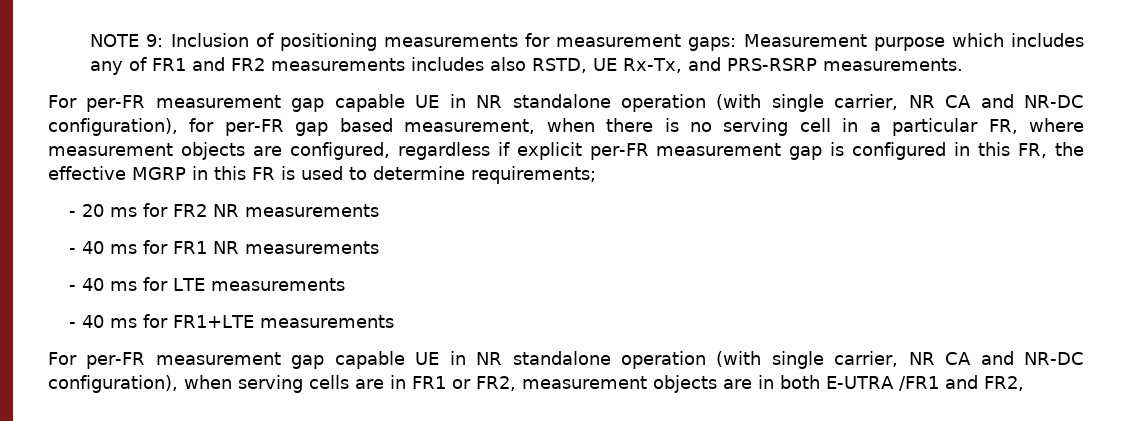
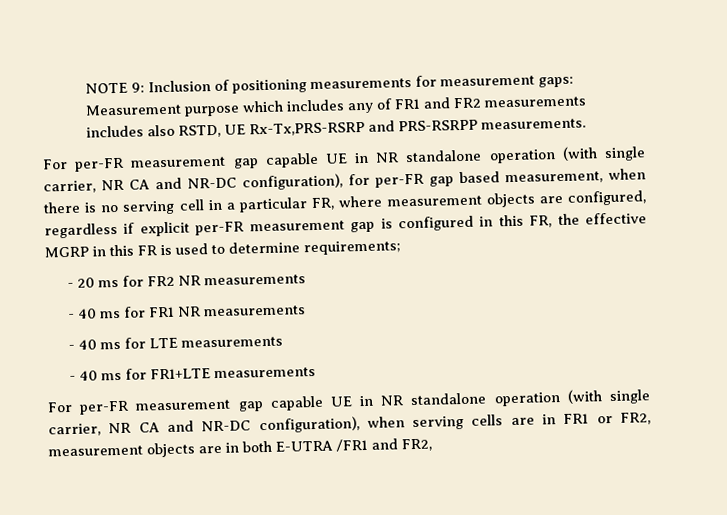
- NOTE 9: Inclusion of positioning measurements for measurement gaps: Measurement purpose which includes any of FR1 and FR2 measurements includes also RSTD, UE Rx-Tx, and PRS-RSRP measurements.
+ NOTE 9: Inclusion of positioning measurements for measurement gaps: Measurement purpose which includes any of FR1 and FR2 measurements includes also RSTD, UE Rx-Tx,PRS-RSRP and PRS-RSRPP measurements.

